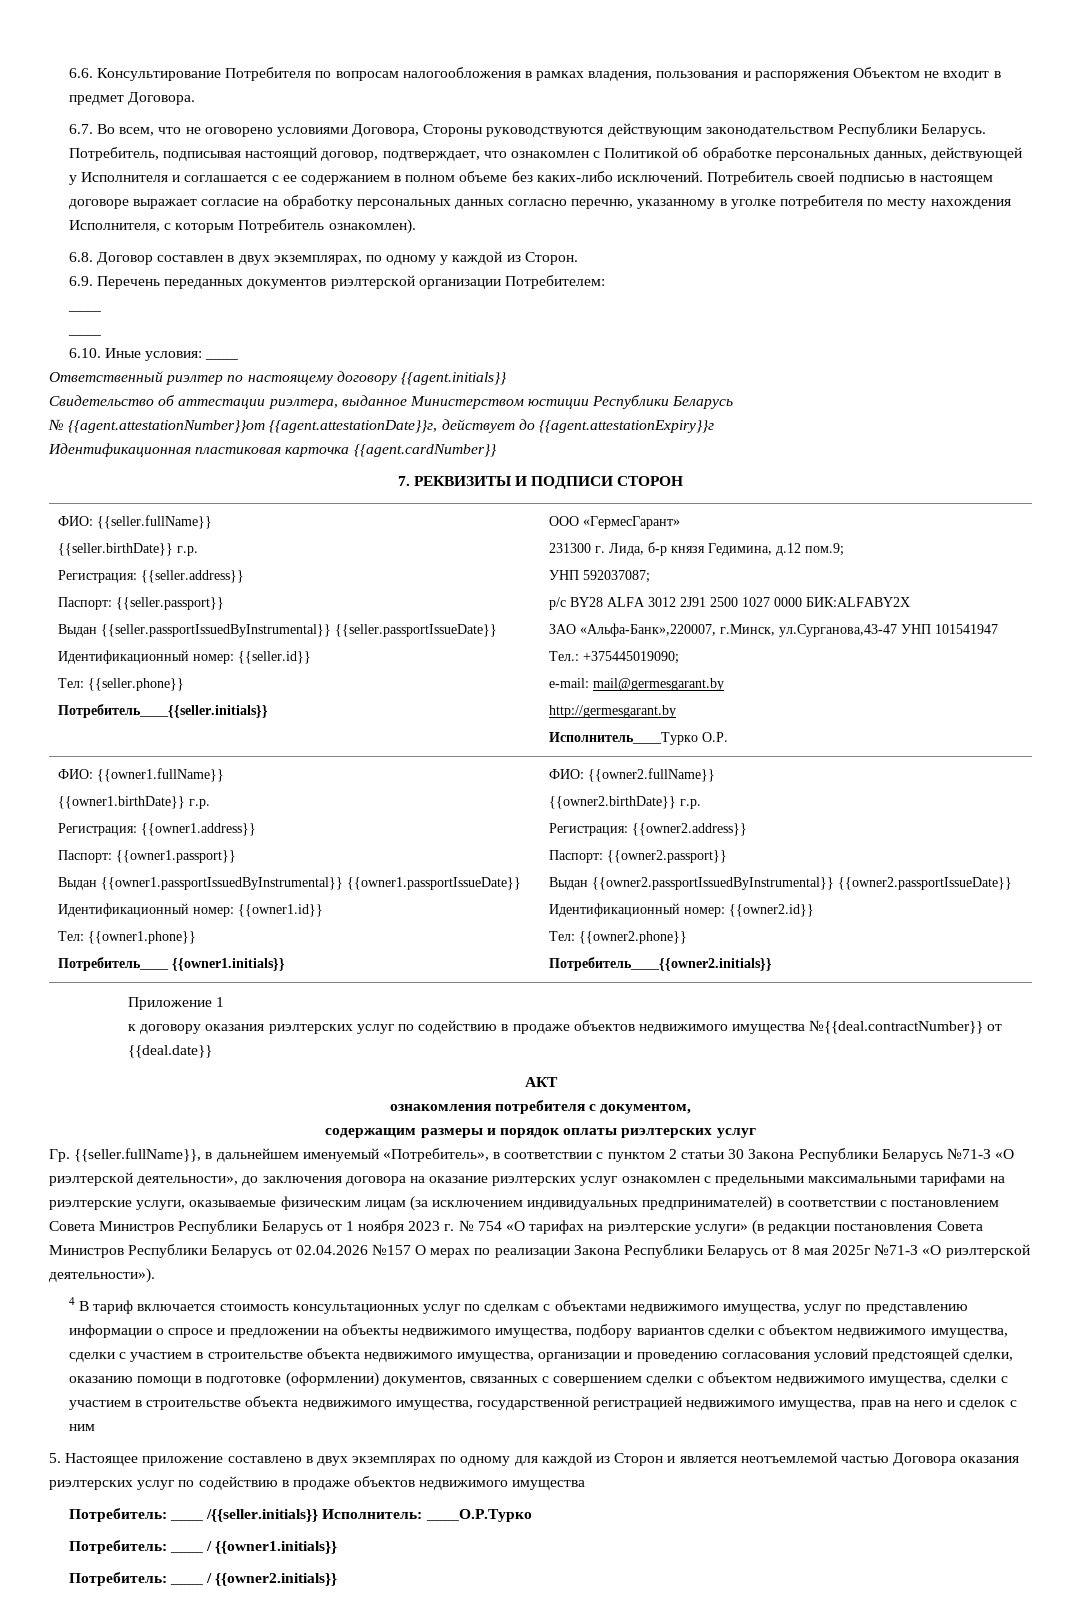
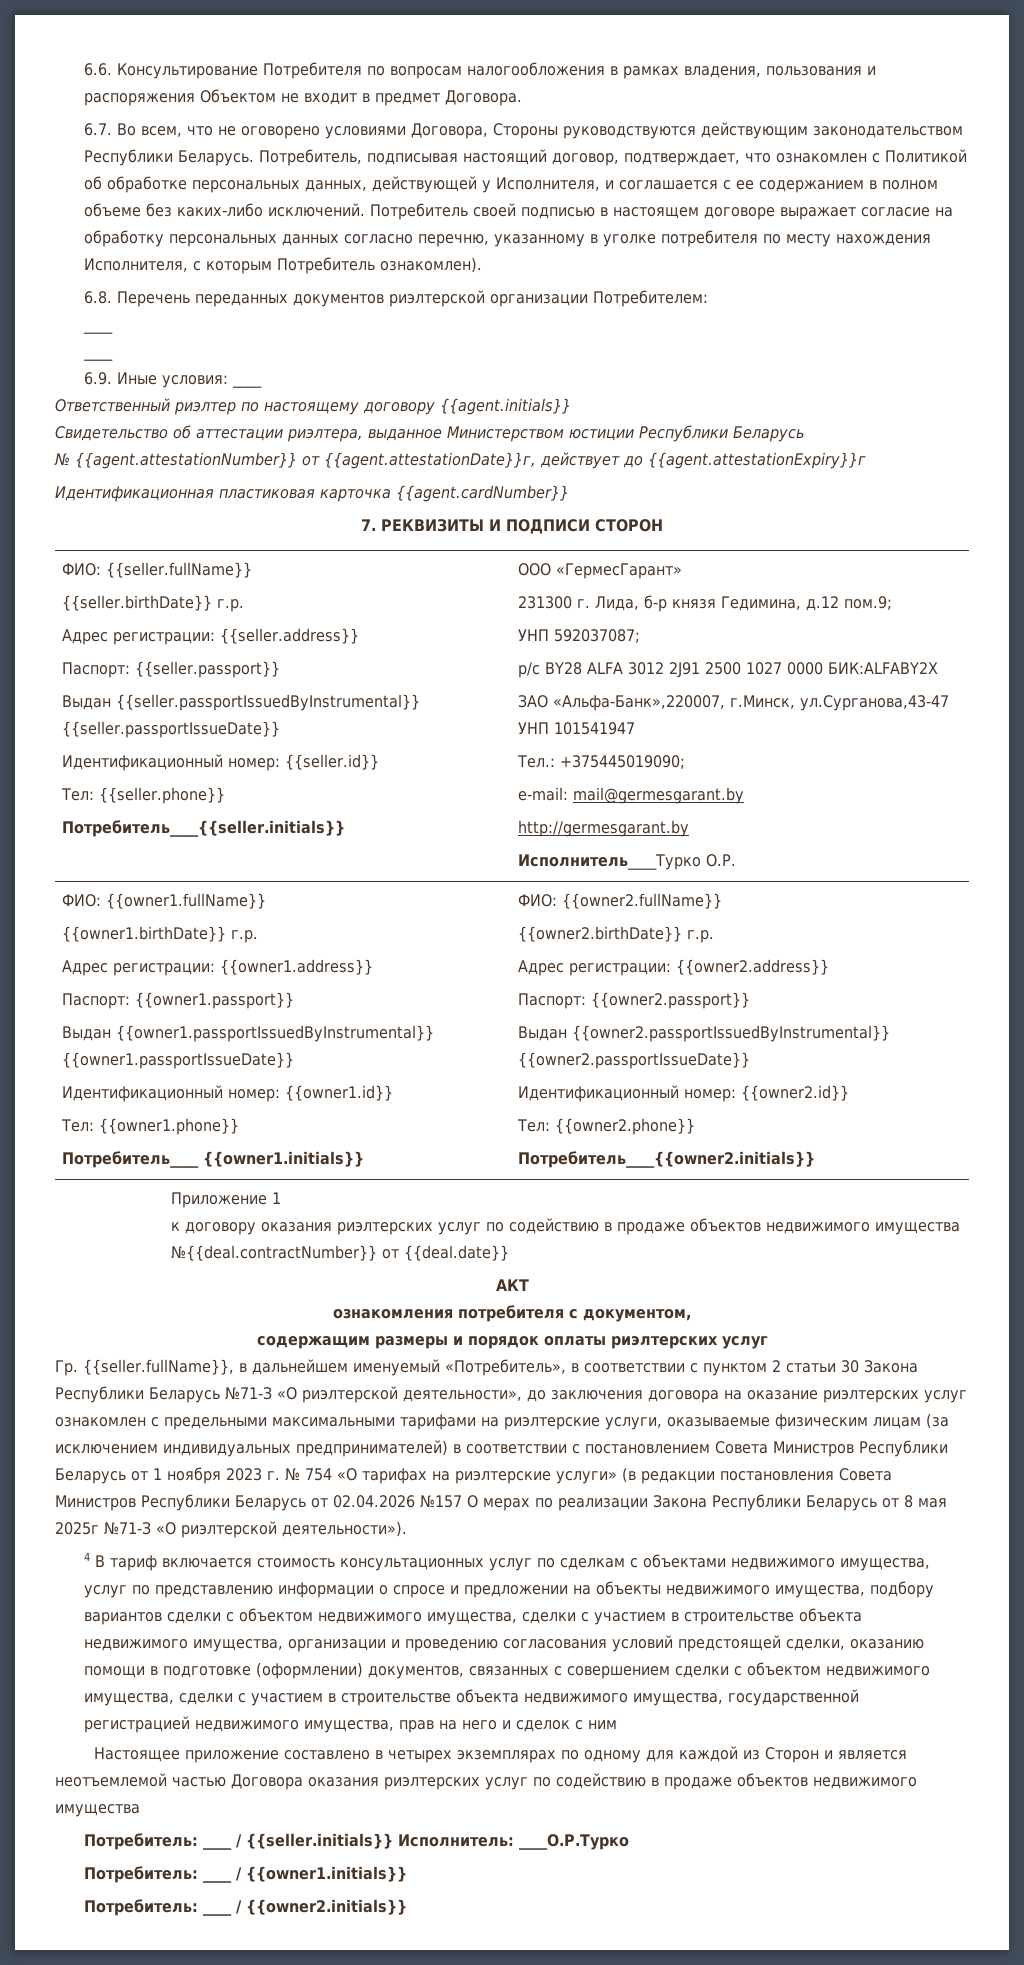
- Потребитель, подписывая настоящий договор, подтверждает, что ознакомлен с Политикой об обработке персональных данных, действующей у Исполнителя и соглашается с ее содержанием в полном объеме без каких-либо исключений.
+ Потребитель, подписывая настоящий договор, подтверждает, что ознакомлен с Политикой об обработке персональных данных, действующей у Исполнителя, и соглашается с ее содержанием в полном объеме без каких-либо исключений.
- 6.8. Договор составлен в двух экземплярах, по одному у каждой из Сторон.
- 6.9. Перечень переданных документов риэлтерской организации Потребителем:
+ 6.8. Перечень переданных документов риэлтерской организации Потребителем:
- 6.10. Иные условия: ____
+ 6.9. Иные условия: ____
- № {{agent.attestationNumber}}от {{agent.attestationDate}}г, действует до {{agent.attestationExpiry}}г
+ № {{agent.attestationNumber}} от {{agent.attestationDate}}г, действует до {{agent.attestationExpiry}}г
- Регистрация: {{seller.address}}
+ Адрес регистрации: {{seller.address}}
  ФИО: {{owner1.fullName}}
  {{owner1.birthDate}} г.р.
- Регистрация: {{owner1.address}}
+ Адрес регистрации: {{owner1.address}}
  Паспорт: {{owner1.passport}}
  Выдан {{owner1.passportIssuedByInstrumental}} {{owner1.passportIssueDate}}
  Идентификационный номер: {{owner1.id}}
  Тел: {{owner1.phone}}
  Потребитель____ {{owner1.initials}} | ФИО: {{owner2.fullName}}
  {{owner2.birthDate}} г.р.
- Регистрация: {{owner2.address}}
+ Адрес регистрации: {{owner2.address}}
- 5. Настоящее приложение составлено в двух экземплярах по одному для каждой из Сторон и является неотъемлемой частью Договора оказания риэлтерских услуг по содействию в продаже объектов недвижимого имущества
+ Настоящее приложение составлено в четырех экземплярах по одному для каждой из Сторон и является неотъемлемой частью Договора оказания риэлтерских услуг по содействию в продаже объектов недвижимого имущества
- Потребитель: ____ /{{seller.initials}} Исполнитель: ____О.Р.Турко
+ Потребитель: ____ / {{seller.initials}} Исполнитель: ____О.Р.Турко

